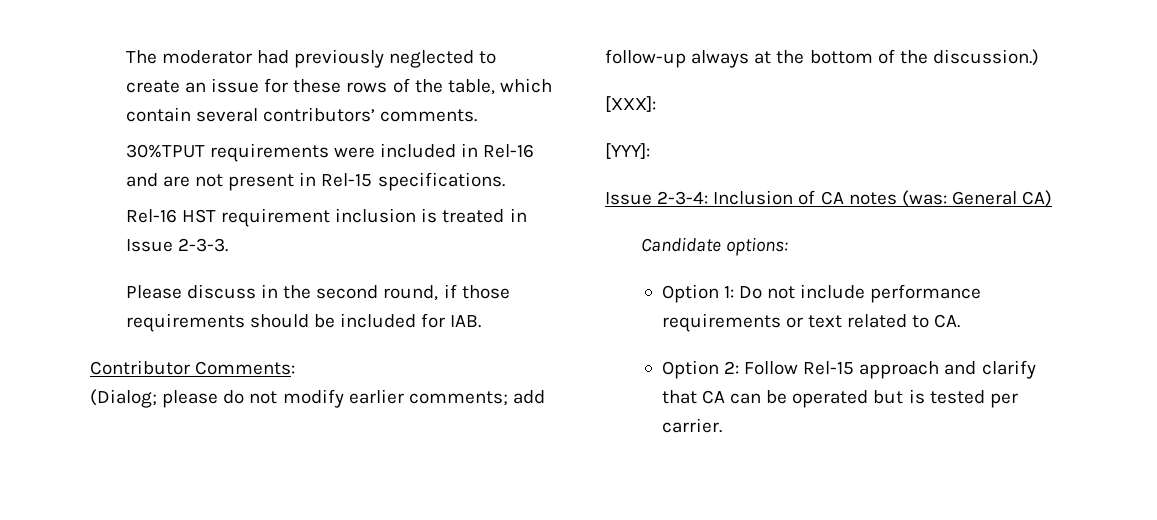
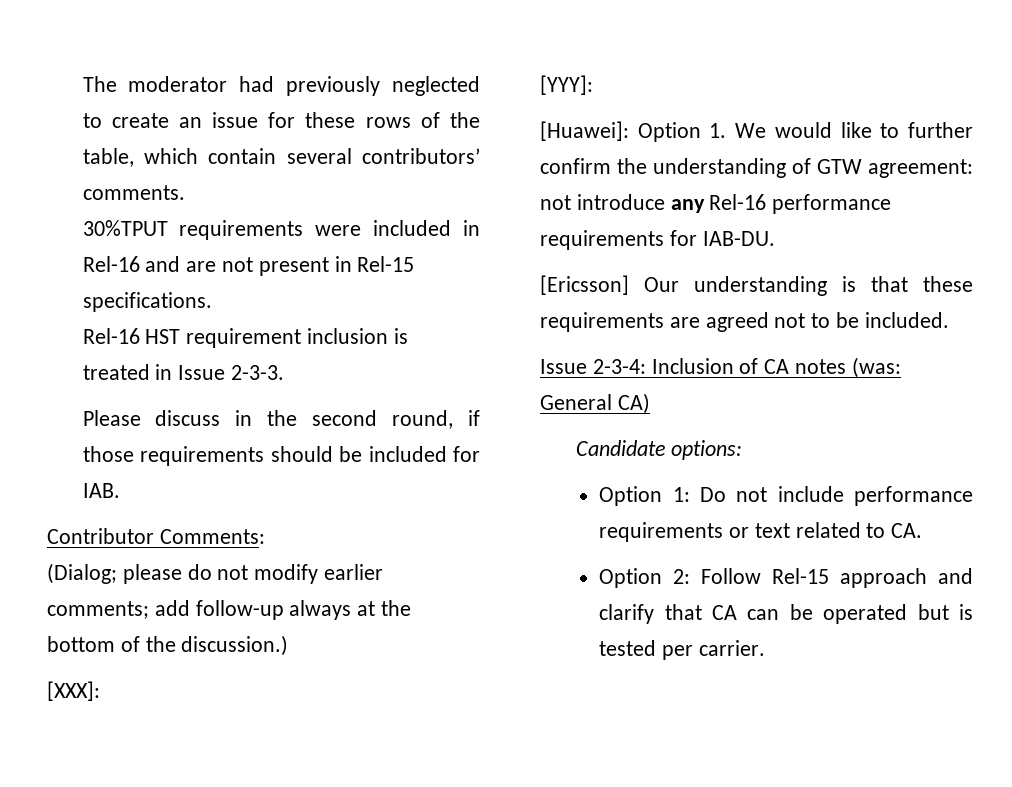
+ [Huawei]: Option 1. We would like to further confirm the understanding of GTW agreement: not introduce any Rel-16 performance requirements for IAB-DU.
+ [Ericsson] Our understanding is that these requirements are agreed not to be included.

